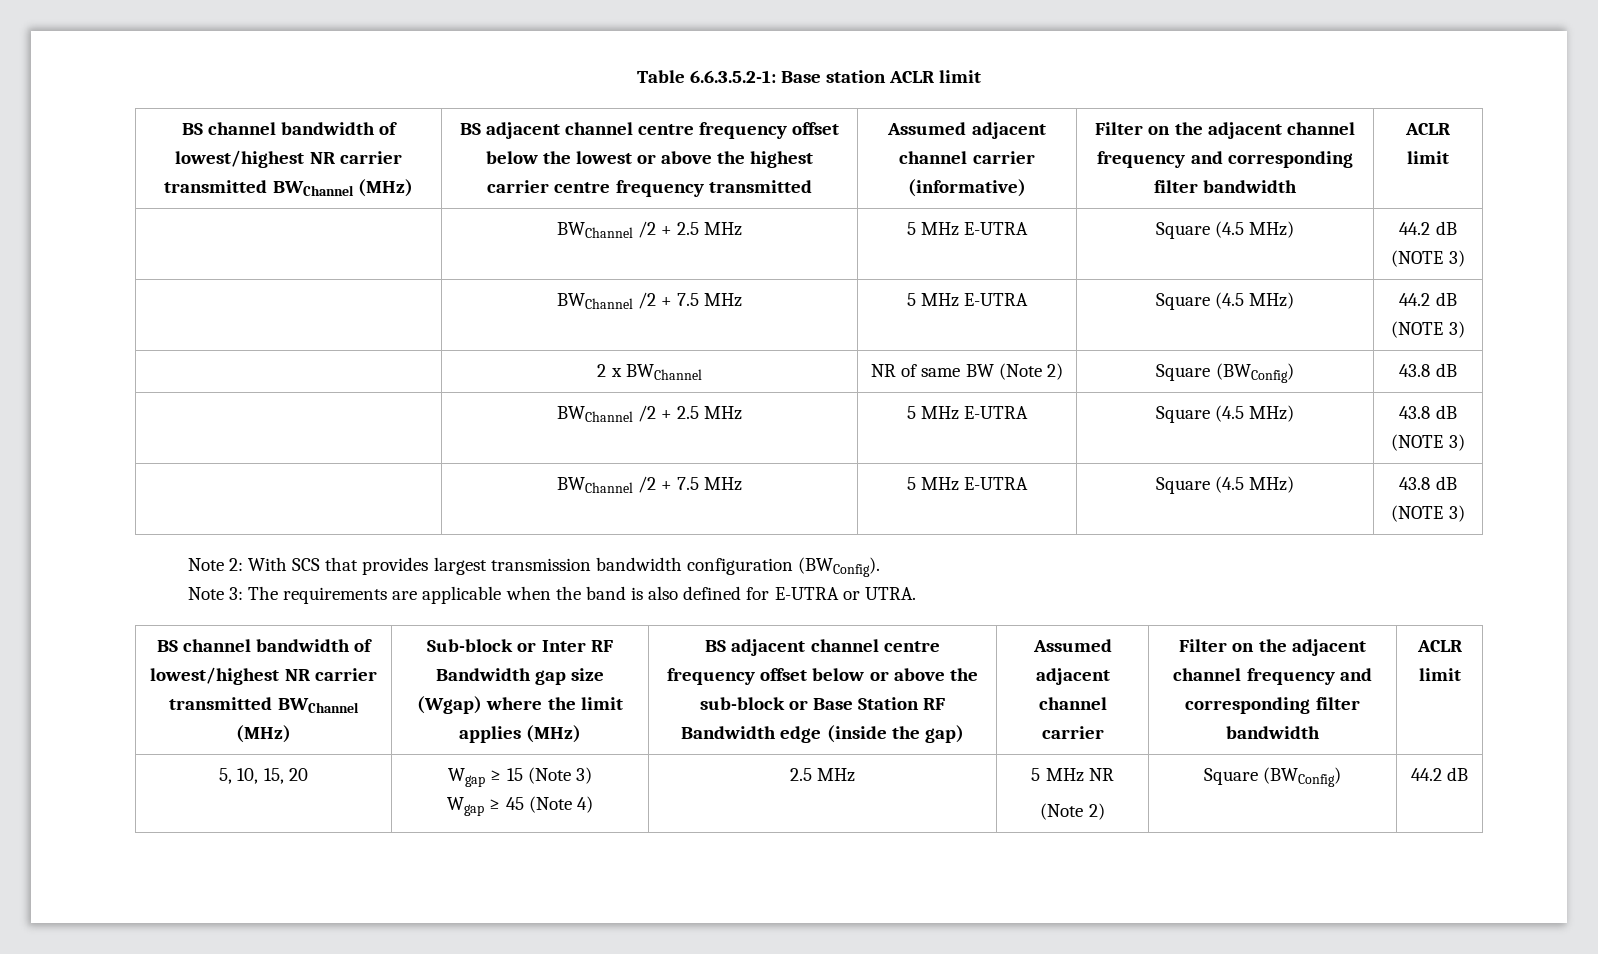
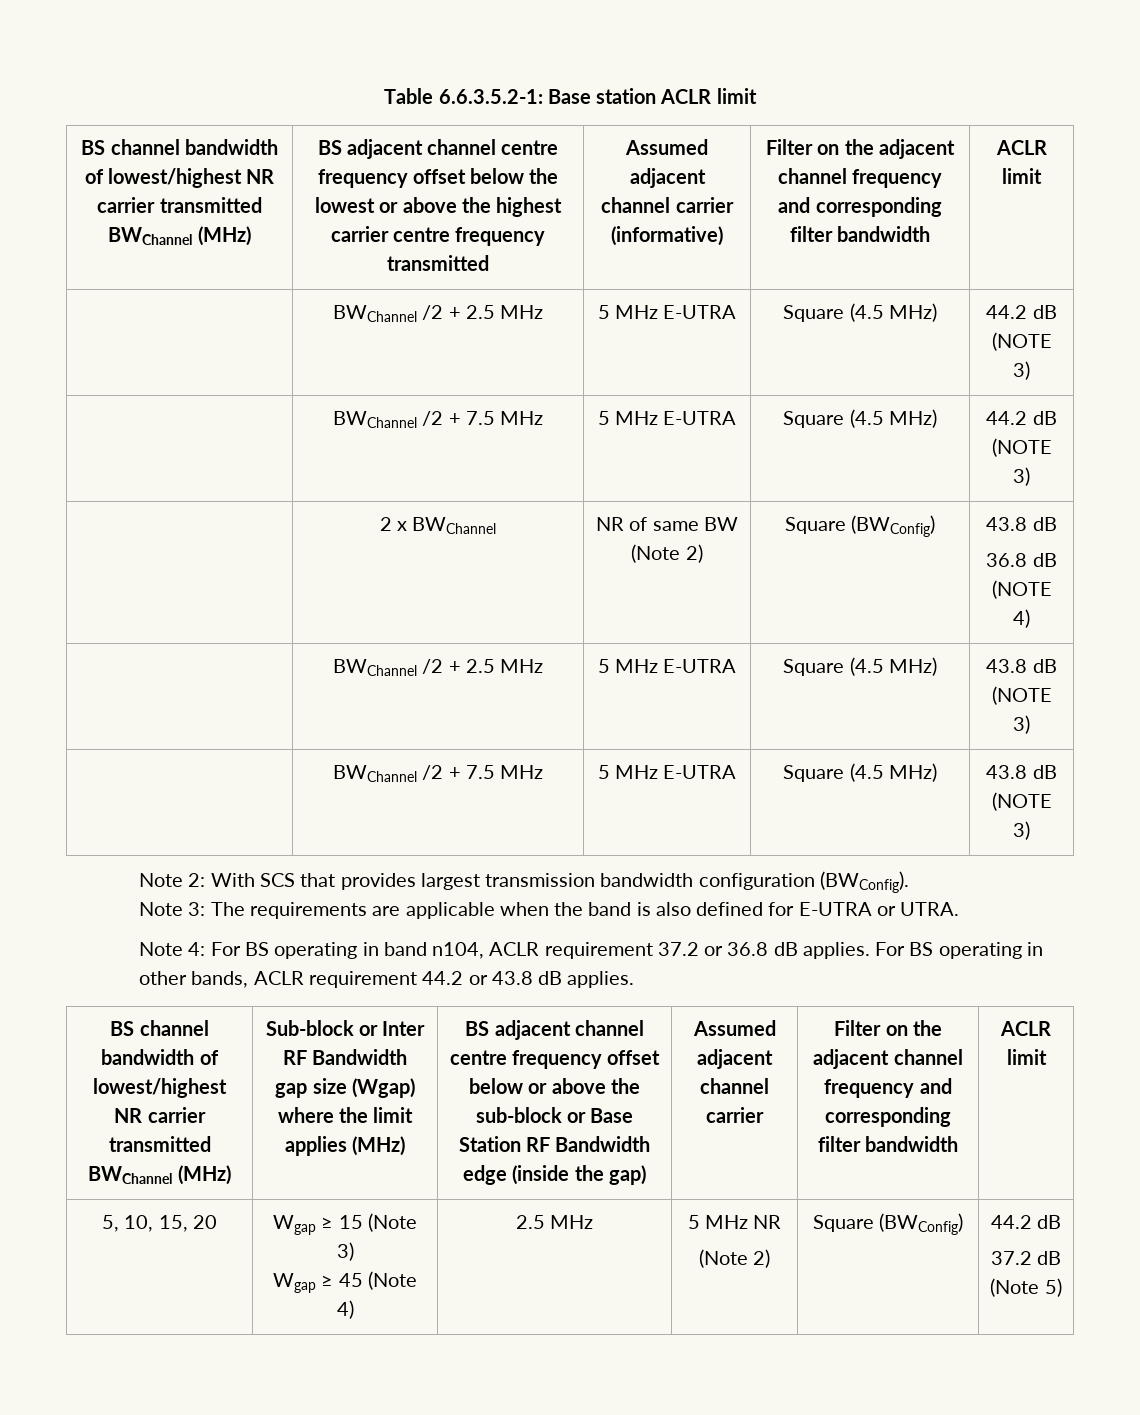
  | 2 x BWChannel | NR of same BW (Note 2) | Square (BWConfig) | 43.8 dB
+ 36.8 dB (NOTE 4)
+ Note 4: For BS operating in band n104, ACLR requirement 37.2 or 36.8 dB applies. For BS operating in other bands, ACLR requirement 44.2 or 43.8 dB applies.
  5, 10, 15, 20 | Wgap ≥ 15 (Note 3)
  Wgap ≥ 45 (Note 4) | 2.5 MHz | 5 MHz NR
  (Note 2) | Square (BWConfig) | 44.2 dB
+ 37.2 dB (Note 5)

